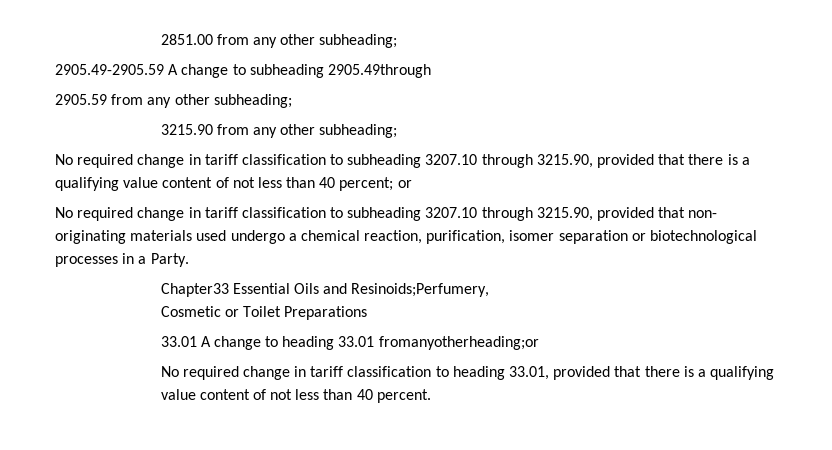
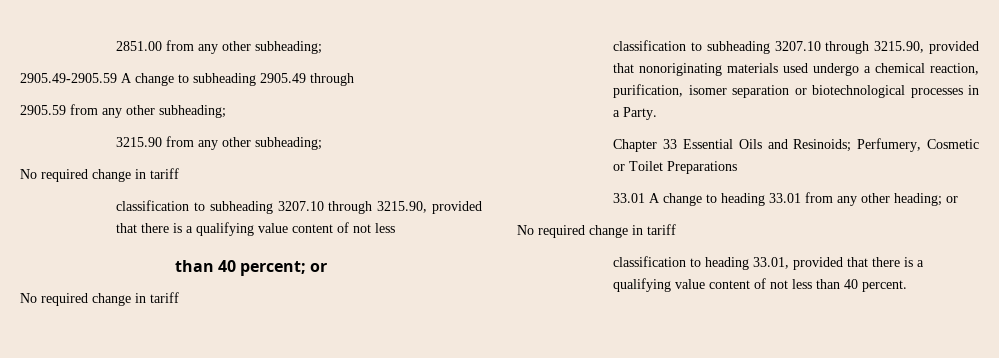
- 2905.49-2905.59 A change to subheading 2905.49through
+ 2905.49-2905.59 A change to subheading 2905.49 through
  3215.90 from any other subheading;
- No required change in tariff classification to subheading 3207.10 through 3215.90, provided that there is a qualifying value content of not less than 40 percent; or
- No required change in tariff classification to subheading 3207.10 through 3215.90, provided that non- originating materials used undergo a chemical reaction, purification, isomer separation or biotechnological processes in a Party.
+ No required change in tariff
+ classification to subheading 3207.10 through 3215.90, provided that there is a qualifying value content of not less
+ than 40 percent; or
+ No required change in tariff
+ classification to subheading 3207.10 through 3215.90, provided that nonoriginating materials used undergo a chemical reaction, purification, isomer separation or biotechnological processes in a Party.
- Chapter33 Essential Oils and Resinoids;Perfumery,
- Cosmetic or Toilet Preparations
+ Chapter 33 Essential Oils and Resinoids; Perfumery, Cosmetic or Toilet Preparations
- 33.01 A change to heading 33.01 fromanyotherheading;or
- No required change in tariff classification to heading 33.01, provided that there is a qualifying value content of not less than 40 percent.
+ 33.01 A change to heading 33.01 from any other heading; or
+ No required change in tariff
+ classification to heading 33.01, provided that there is a qualifying value content of not less than 40 percent.

